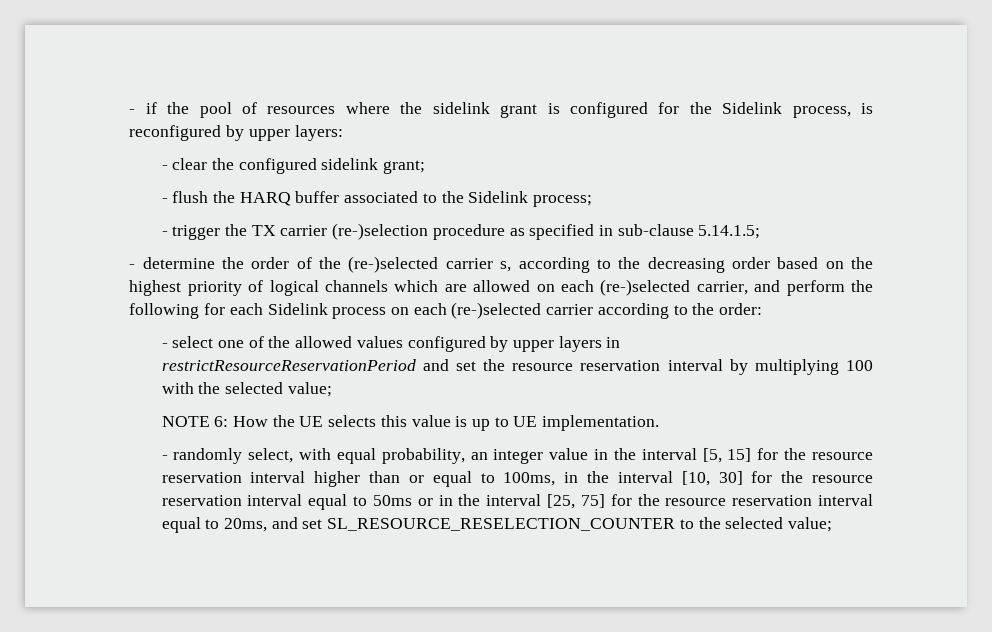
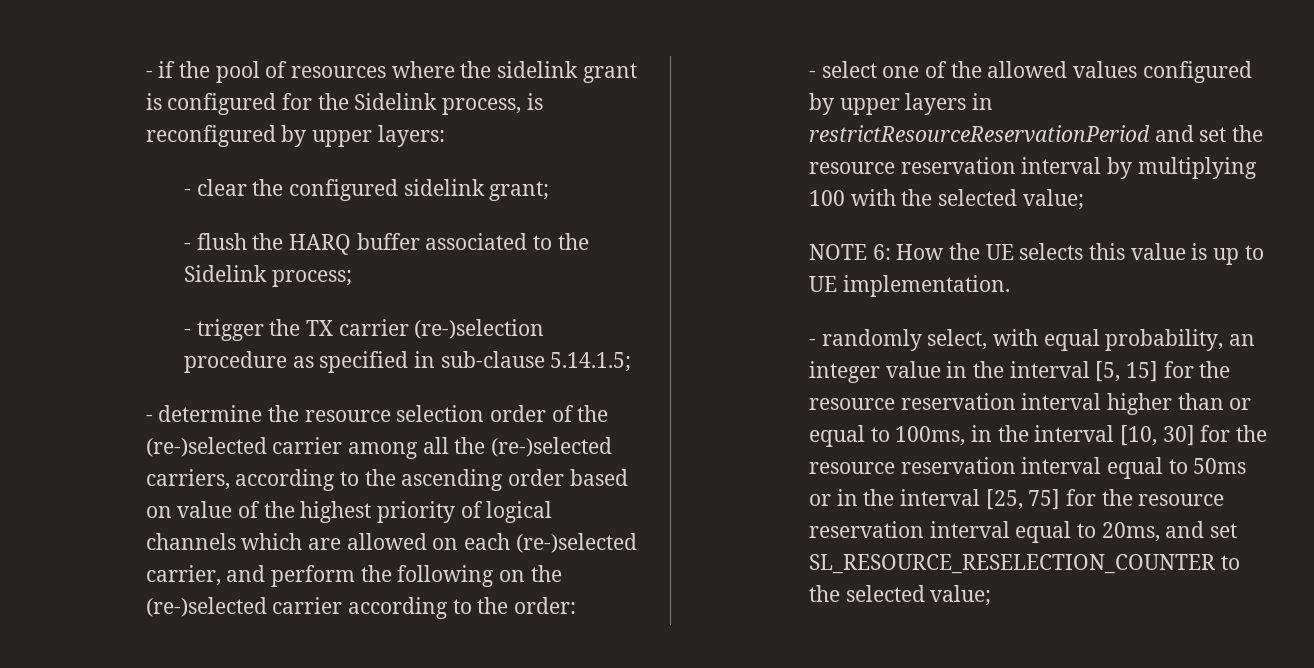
- - determine the order of the (re-)selected carrier s, according to the decreasing order based on the highest priority of logical channels which are allowed on each (re-)selected carrier, and perform the following for each Sidelink process on each (re-)selected carrier according to the order:
+ - determine the resource selection order of the (re-)selected carrier among all the (re-)selected carriers, according to the ascending order based on value of the highest priority of logical channels which are allowed on each (re-)selected carrier, and perform the following on the (re-)selected carrier according to the order:

